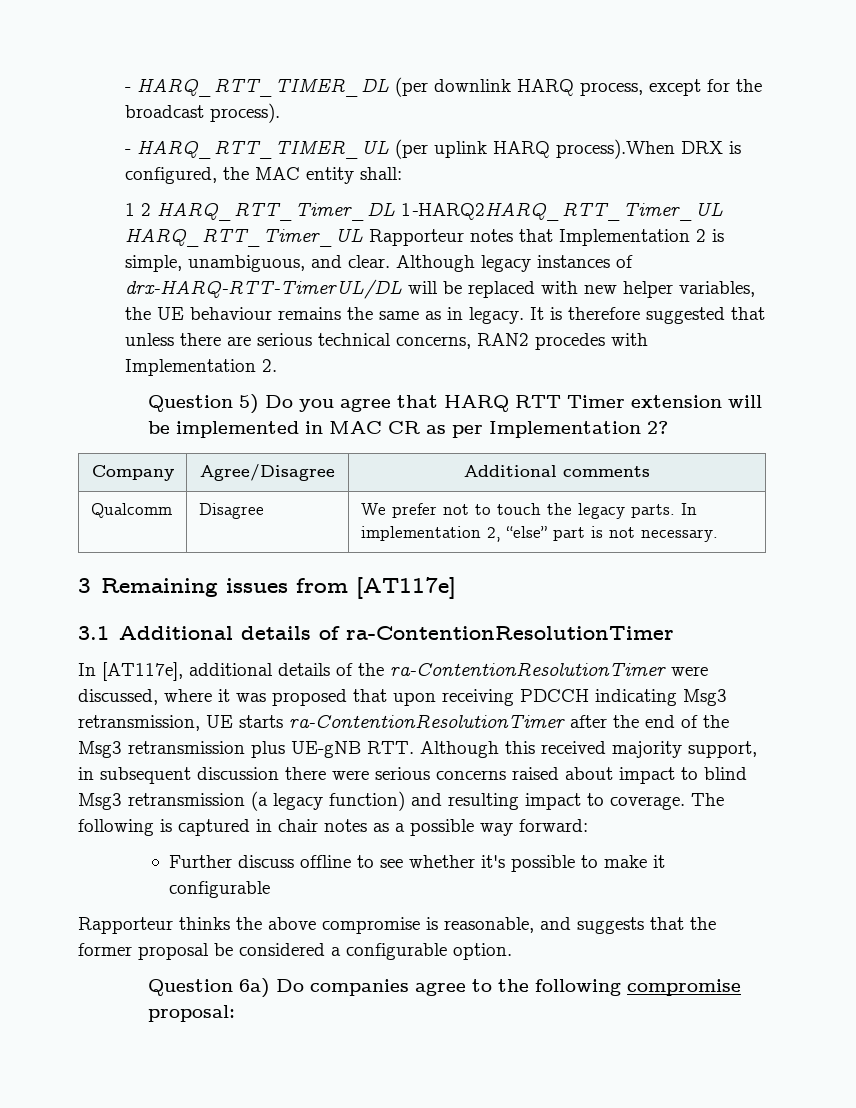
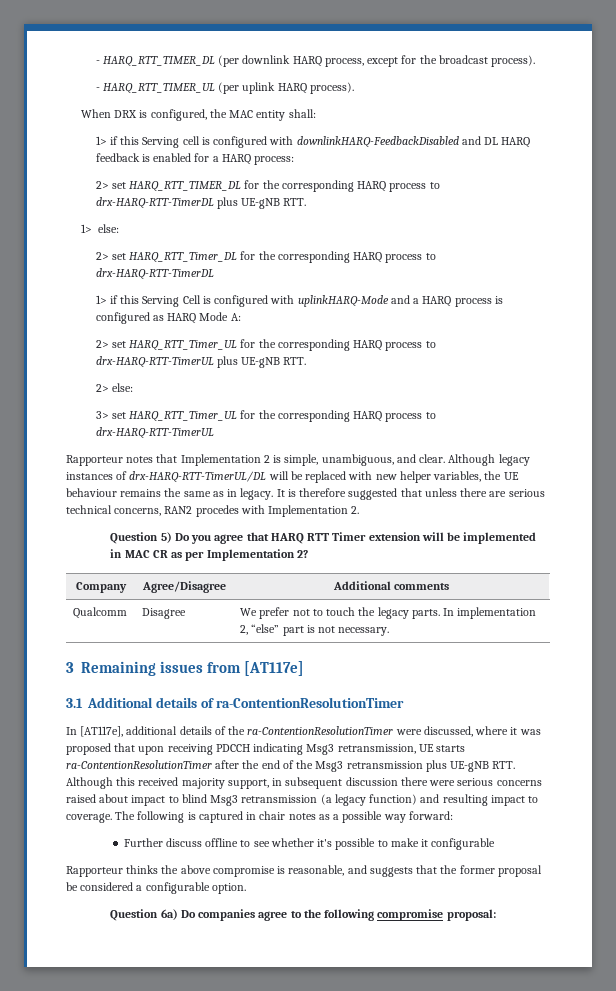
- - HARQ_RTT_TIMER_UL (per uplink HARQ process).When DRX is configured, the MAC entity shall:
+ - HARQ_RTT_TIMER_UL (per uplink HARQ process).
+ When DRX is configured, the MAC entity shall:
- 1 2 HARQ_RTT_Timer_DL 1-HARQ2HARQ_RTT_Timer_UL HARQ_RTT_Timer_UL Rapporteur notes that Implementation 2 is simple, unambiguous, and clear.
+ 1> if this Serving cell is configured with downlinkHARQ-FeedbackDisabled and DL HARQ feedback is enabled for a HARQ process:
+ 2> set HARQ_RTT_TIMER_DL for the corresponding HARQ process to drx-HARQ-RTT-TimerDL plus UE-gNB RTT.
+ 1> else:
+ 2> set HARQ_RTT_Timer_DL for the corresponding HARQ process to drx-HARQ-RTT-TimerDL
+ 1> if this Serving Cell is configured with uplinkHARQ-Mode and a HARQ process is configured as HARQ Mode A:
+ 2> set HARQ_RTT_Timer_UL for the corresponding HARQ process to drx-HARQ-RTT-TimerUL plus UE-gNB RTT.
+ 2> else:
+ 3> set HARQ_RTT_Timer_UL for the corresponding HARQ process to drx-HARQ-RTT-TimerUL
+ Rapporteur notes that Implementation 2 is simple, unambiguous, and clear.

